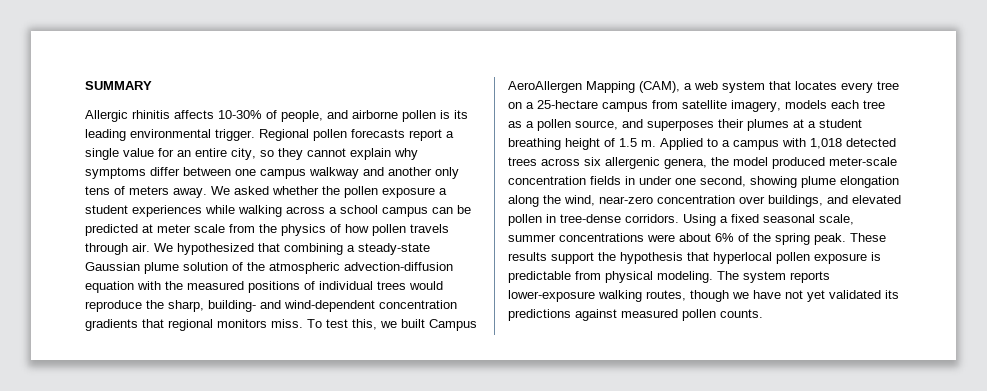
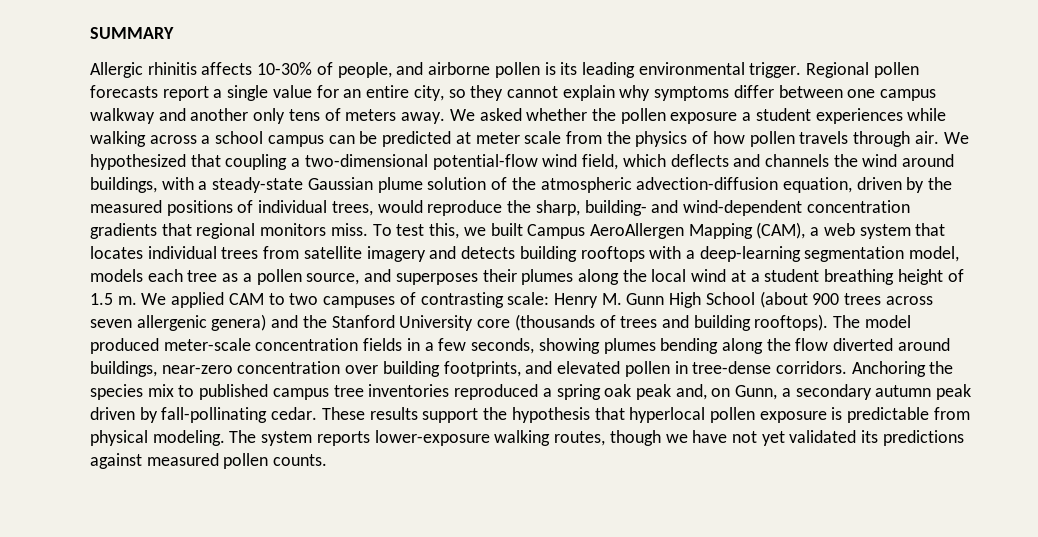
- We hypothesized that combining a steady-state Gaussian plume solution of the atmospheric advection-diffusion equation with the measured positions of individual trees would reproduce the sharp, building- and wind-dependent concentration gradients that regional monitors miss.
+ We hypothesized that coupling a two-dimensional potential-flow wind field, which deflects and channels the wind around buildings, with a steady-state Gaussian plume solution of the atmospheric advection-diffusion equation, driven by the measured positions of individual trees, would reproduce the sharp, building- and wind-dependent concentration gradients that regional monitors miss.
- To test this, we built Campus AeroAllergen Mapping (CAM), a web system that locates every tree on a 25-hectare campus from satellite imagery, models each tree as a pollen source, and superposes their plumes at a student breathing height of 1.5 m.
+ To test this, we built Campus AeroAllergen Mapping (CAM), a web system that locates individual trees from satellite imagery and detects building rooftops with a deep-learning segmentation model, models each tree as a pollen source, and superposes their plumes along the local wind at a student breathing height of 1.5 m.
- Applied to a campus with 1,018 detected trees across six allergenic genera, the model produced meter-scale concentration fields in under one second, showing plume elongation along the wind, near-zero concentration over buildings, and elevated pollen in tree-dense corridors.
+ We applied CAM to two campuses of contrasting scale: Henry M. Gunn High School (about 900 trees across seven allergenic genera) and the Stanford University core (thousands of trees and building rooftops). The model produced meter-scale concentration fields in a few seconds, showing plumes bending along the flow diverted around buildings, near-zero concentration over building footprints, and elevated pollen in tree-dense corridors.
- Using a fixed seasonal scale, summer concentrations were about 6% of the spring peak.
+ Anchoring the species mix to published campus tree inventories reproduced a spring oak peak and, on Gunn, a secondary autumn peak driven by fall-pollinating cedar.

